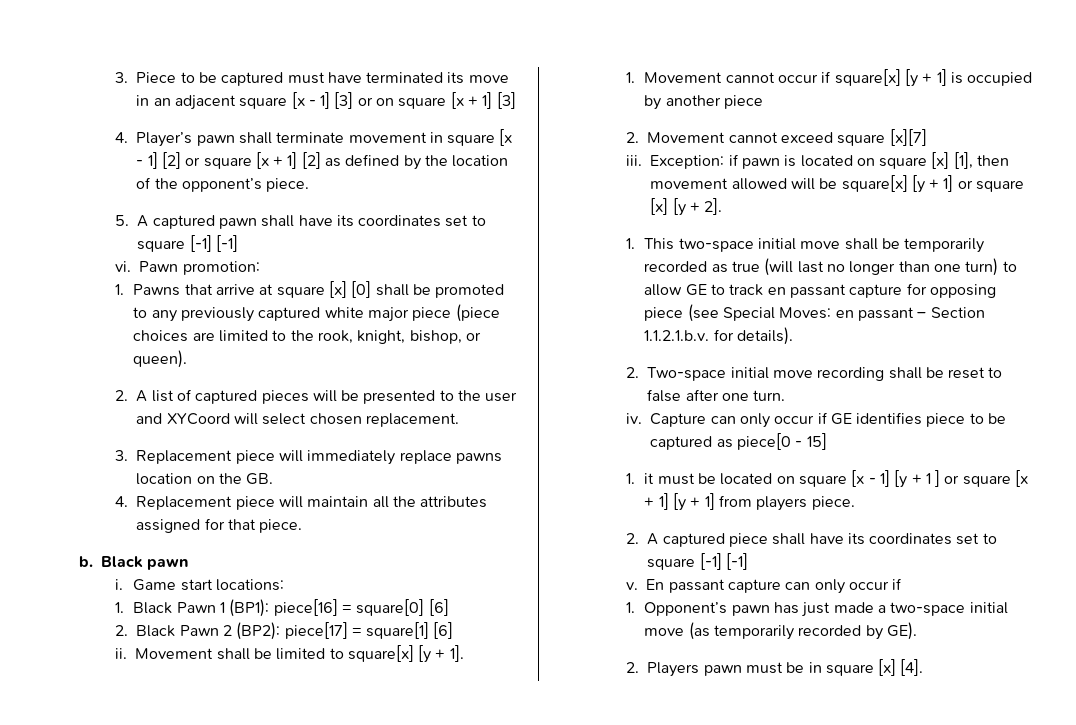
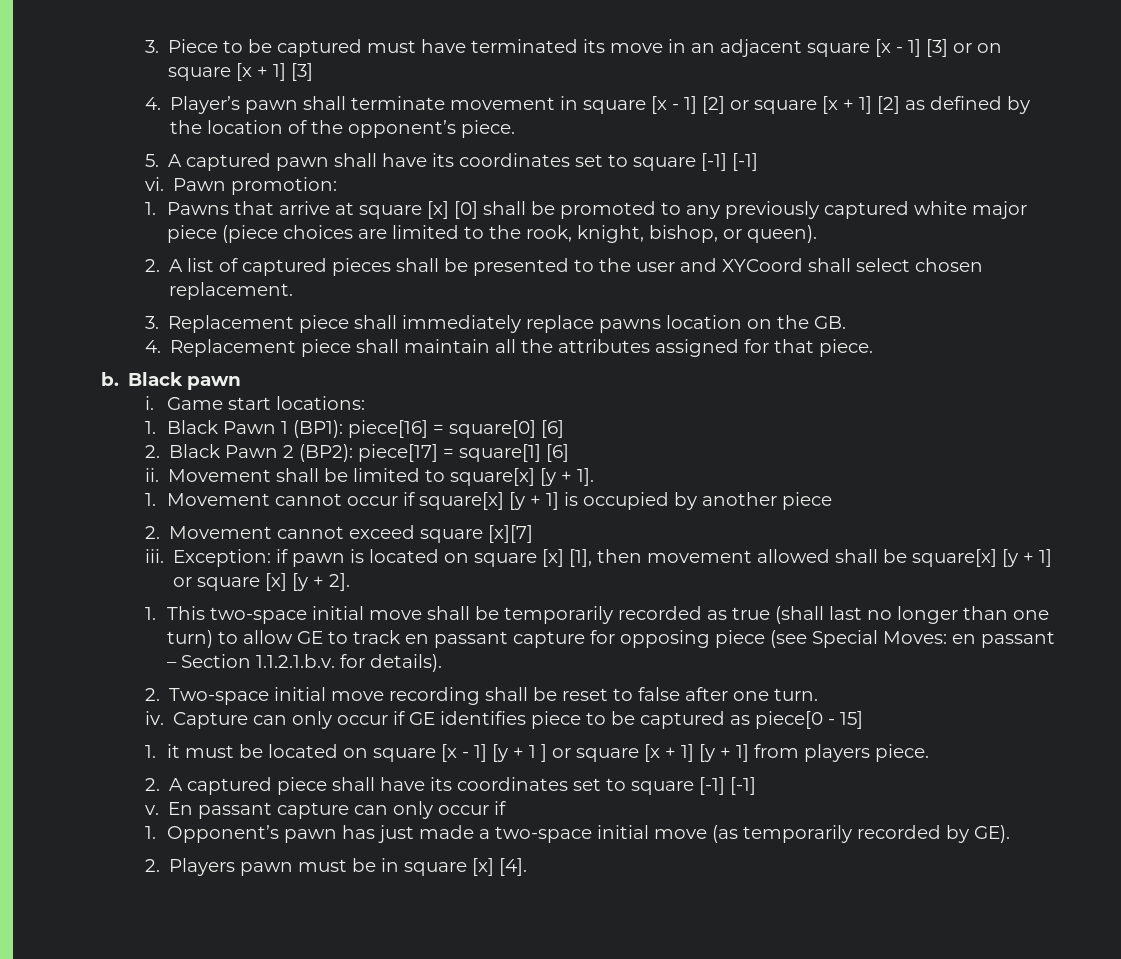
- 2. A list of captured pieces will be presented to the user and XYCoord will select chosen replacement.
+ 2. A list of captured pieces shall be presented to the user and XYCoord shall select chosen replacement.
- 3. Replacement piece will immediately replace pawns location on the GB.
+ 3. Replacement piece shall immediately replace pawns location on the GB.
- 4. Replacement piece will maintain all the attributes assigned for that piece.
+ 4. Replacement piece shall maintain all the attributes assigned for that piece.
- Exception: if pawn is located on square [x] [1], then movement allowed will be square[x] [y + 1] or square [x] [y + 2].
+ Exception: if pawn is located on square [x] [1], then movement allowed shall be square[x] [y + 1] or square [x] [y + 2].
- 1. This two-space initial move shall be temporarily recorded as true (will last no longer than one turn) to allow GE to track en passant capture for opposing piece (see Special Moves: en passant – Section 1.1.2.1.b.v. for details).
+ 1. This two-space initial move shall be temporarily recorded as true (shall last no longer than one turn) to allow GE to track en passant capture for opposing piece (see Special Moves: en passant – Section 1.1.2.1.b.v. for details).

